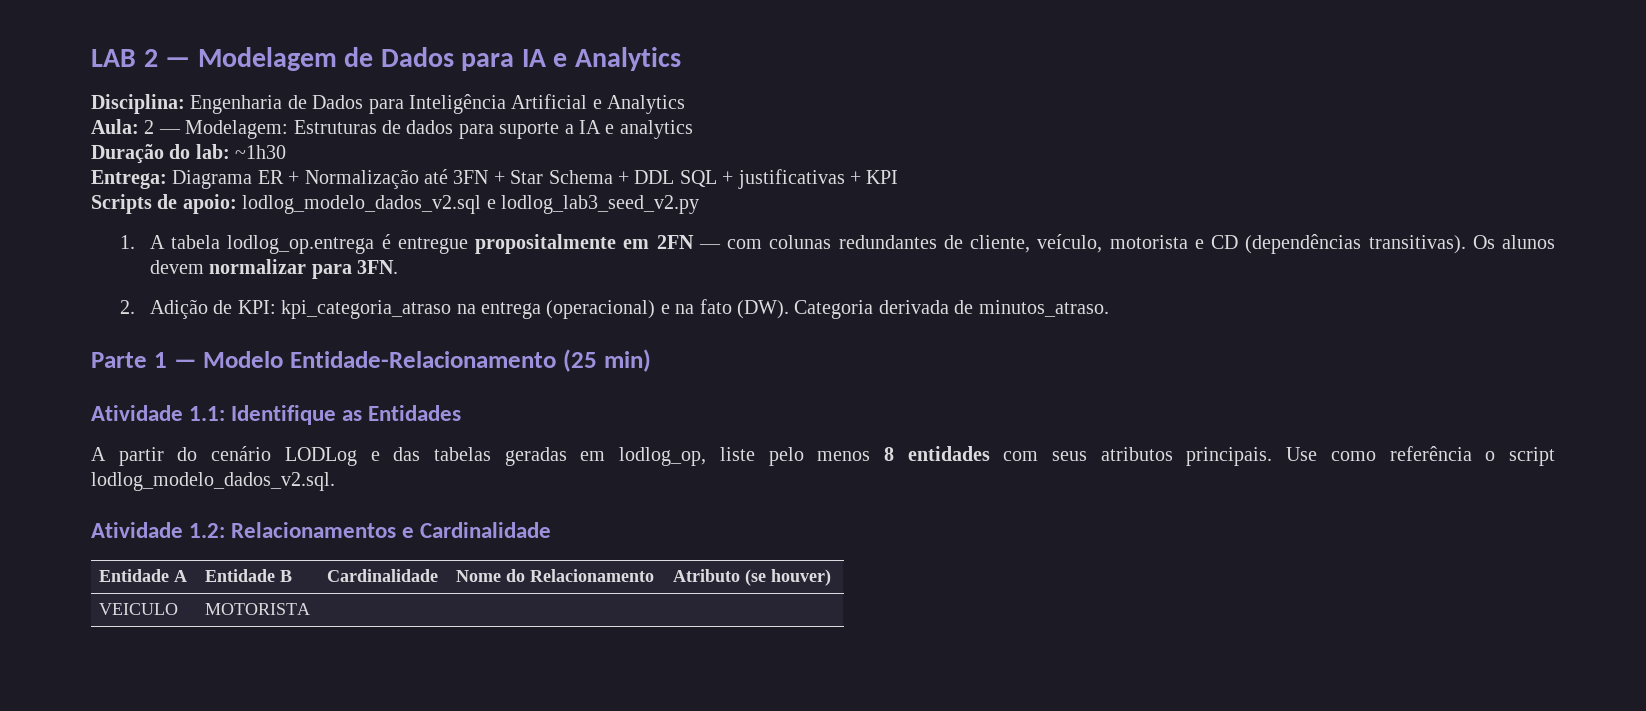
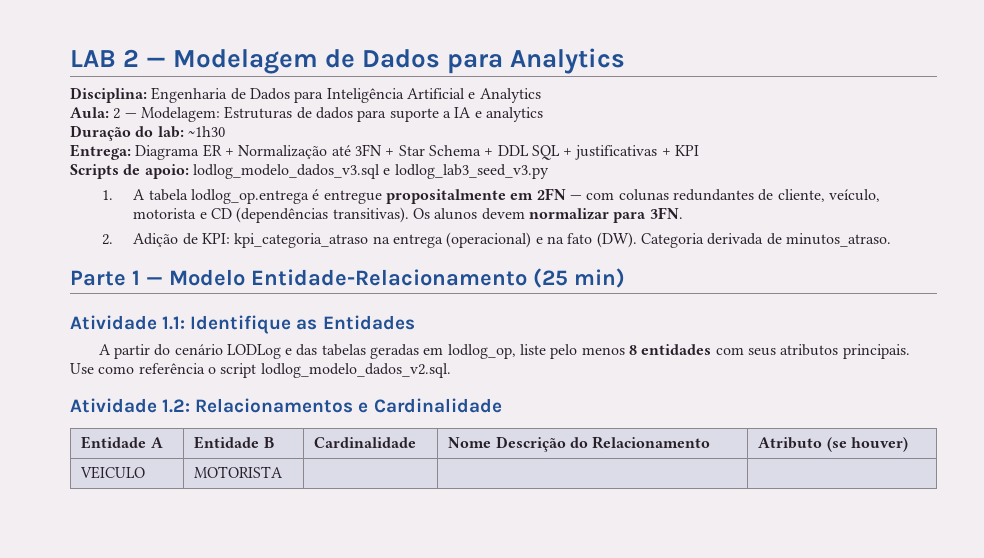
- LAB 2 — Modelagem de Dados para IA e Analytics
+ LAB 2 — Modelagem de Dados para Analytics
- Scripts de apoio: lodlog_modelo_dados_v2.sql e lodlog_lab3_seed_v2.py
+ Scripts de apoio: lodlog_modelo_dados_v3.sql e lodlog_lab3_seed_v3.py
- Entidade A | Entidade B | Cardinalidade | Nome do Relacionamento | Atributo (se houver)
+ Entidade A | Entidade B | Cardinalidade | Nome Descrição do Relacionamento | Atributo (se houver)

